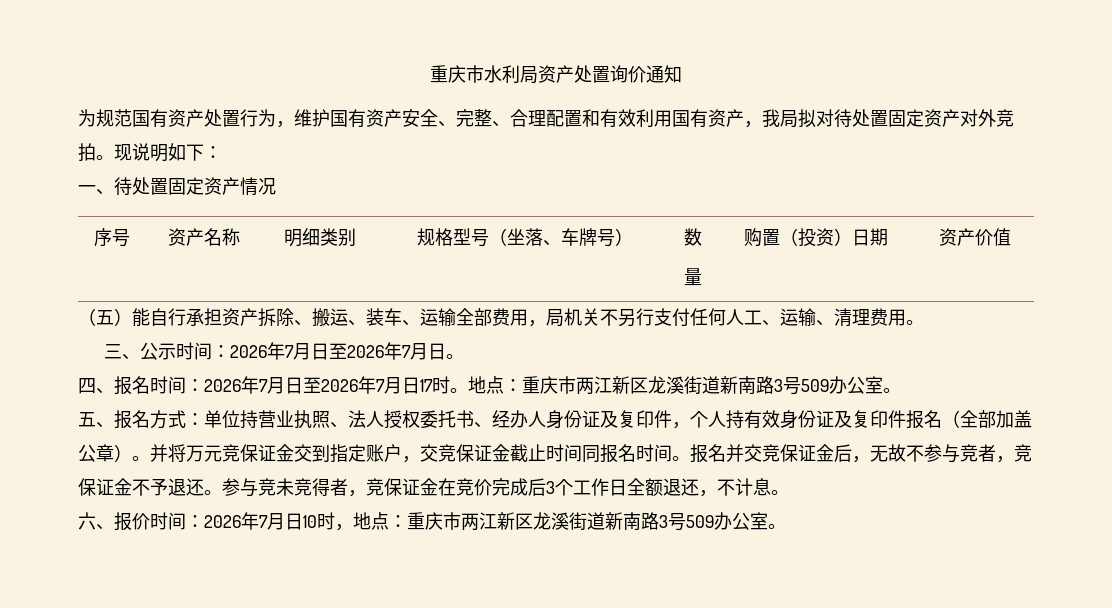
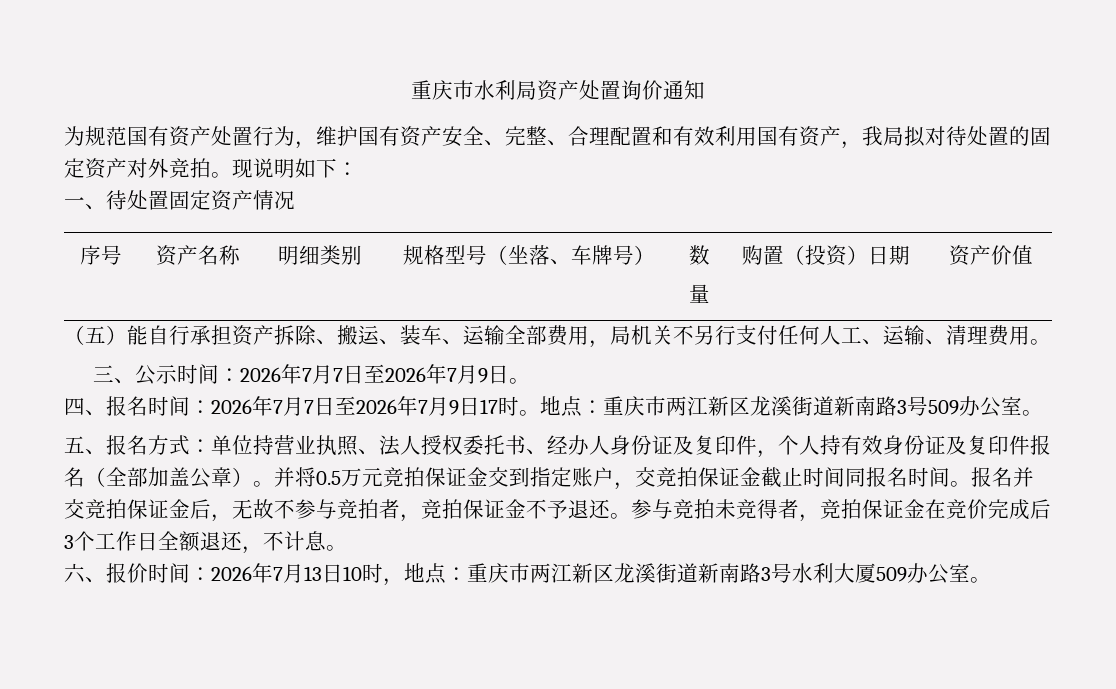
- 为规范国有资产处置行为，维护国有资产安全、完整、合理配置和有效利用国有资产，我局拟对待处置固定资产对外竞拍。
+ 为规范国有资产处置行为，维护国有资产安全、完整、合理配置和有效利用国有资产，我局拟对待处置的固定资产对外竞拍。
- 三、公示时间：2026年7月日至2026年7月日。
+ 三、公示时间：2026年7月7日至2026年7月9日。
- 四、报名时间：2026年7月日至2026年7月日17时。
+ 四、报名时间：2026年7月7日至2026年7月9日17时。
- 并将万元竞保证金交到指定账户，交竞保证金截止时间同报名时间。
+ 并将0.5万元竞拍保证金交到指定账户，交竞拍保证金截止时间同报名时间。
- 报名并交竞保证金后，无故不参与竞者，竞保证金不予退还。
+ 报名并交竞拍保证金后，无故不参与竞拍者，竞拍保证金不予退还。
- 参与竞未竞得者，竞保证金在竞价完成后3个工作日全额退还，不计息。
+ 参与竞拍未竞得者，竞拍保证金在竞价完成后3个工作日全额退还，不计息。
- 六、报价时间：2026年7月日10时，地点：重庆市两江新区龙溪街道新南路3号509办公室。
+ 六、报价时间：2026年7月13日10时，地点：重庆市两江新区龙溪街道新南路3号水利大厦509办公室。

